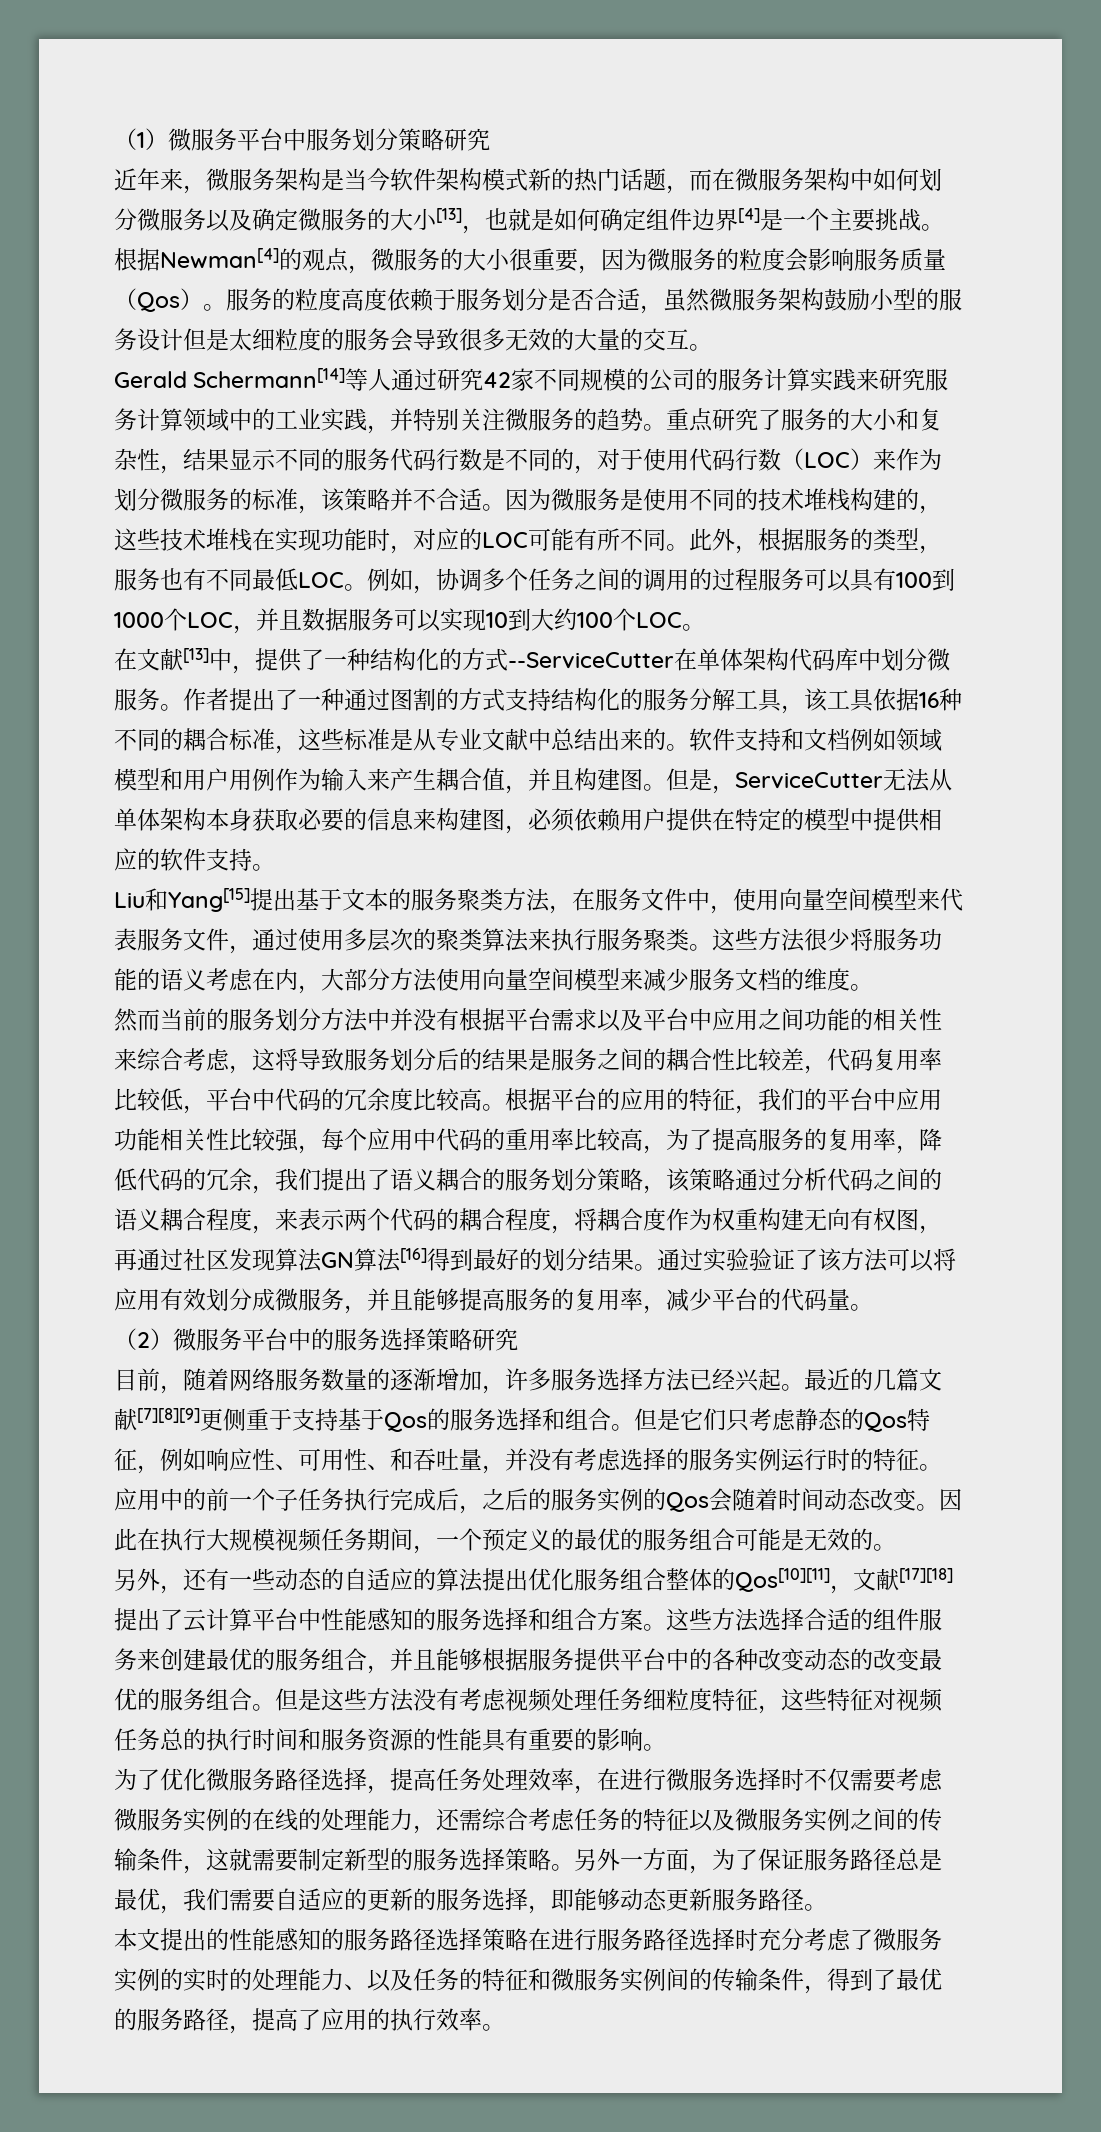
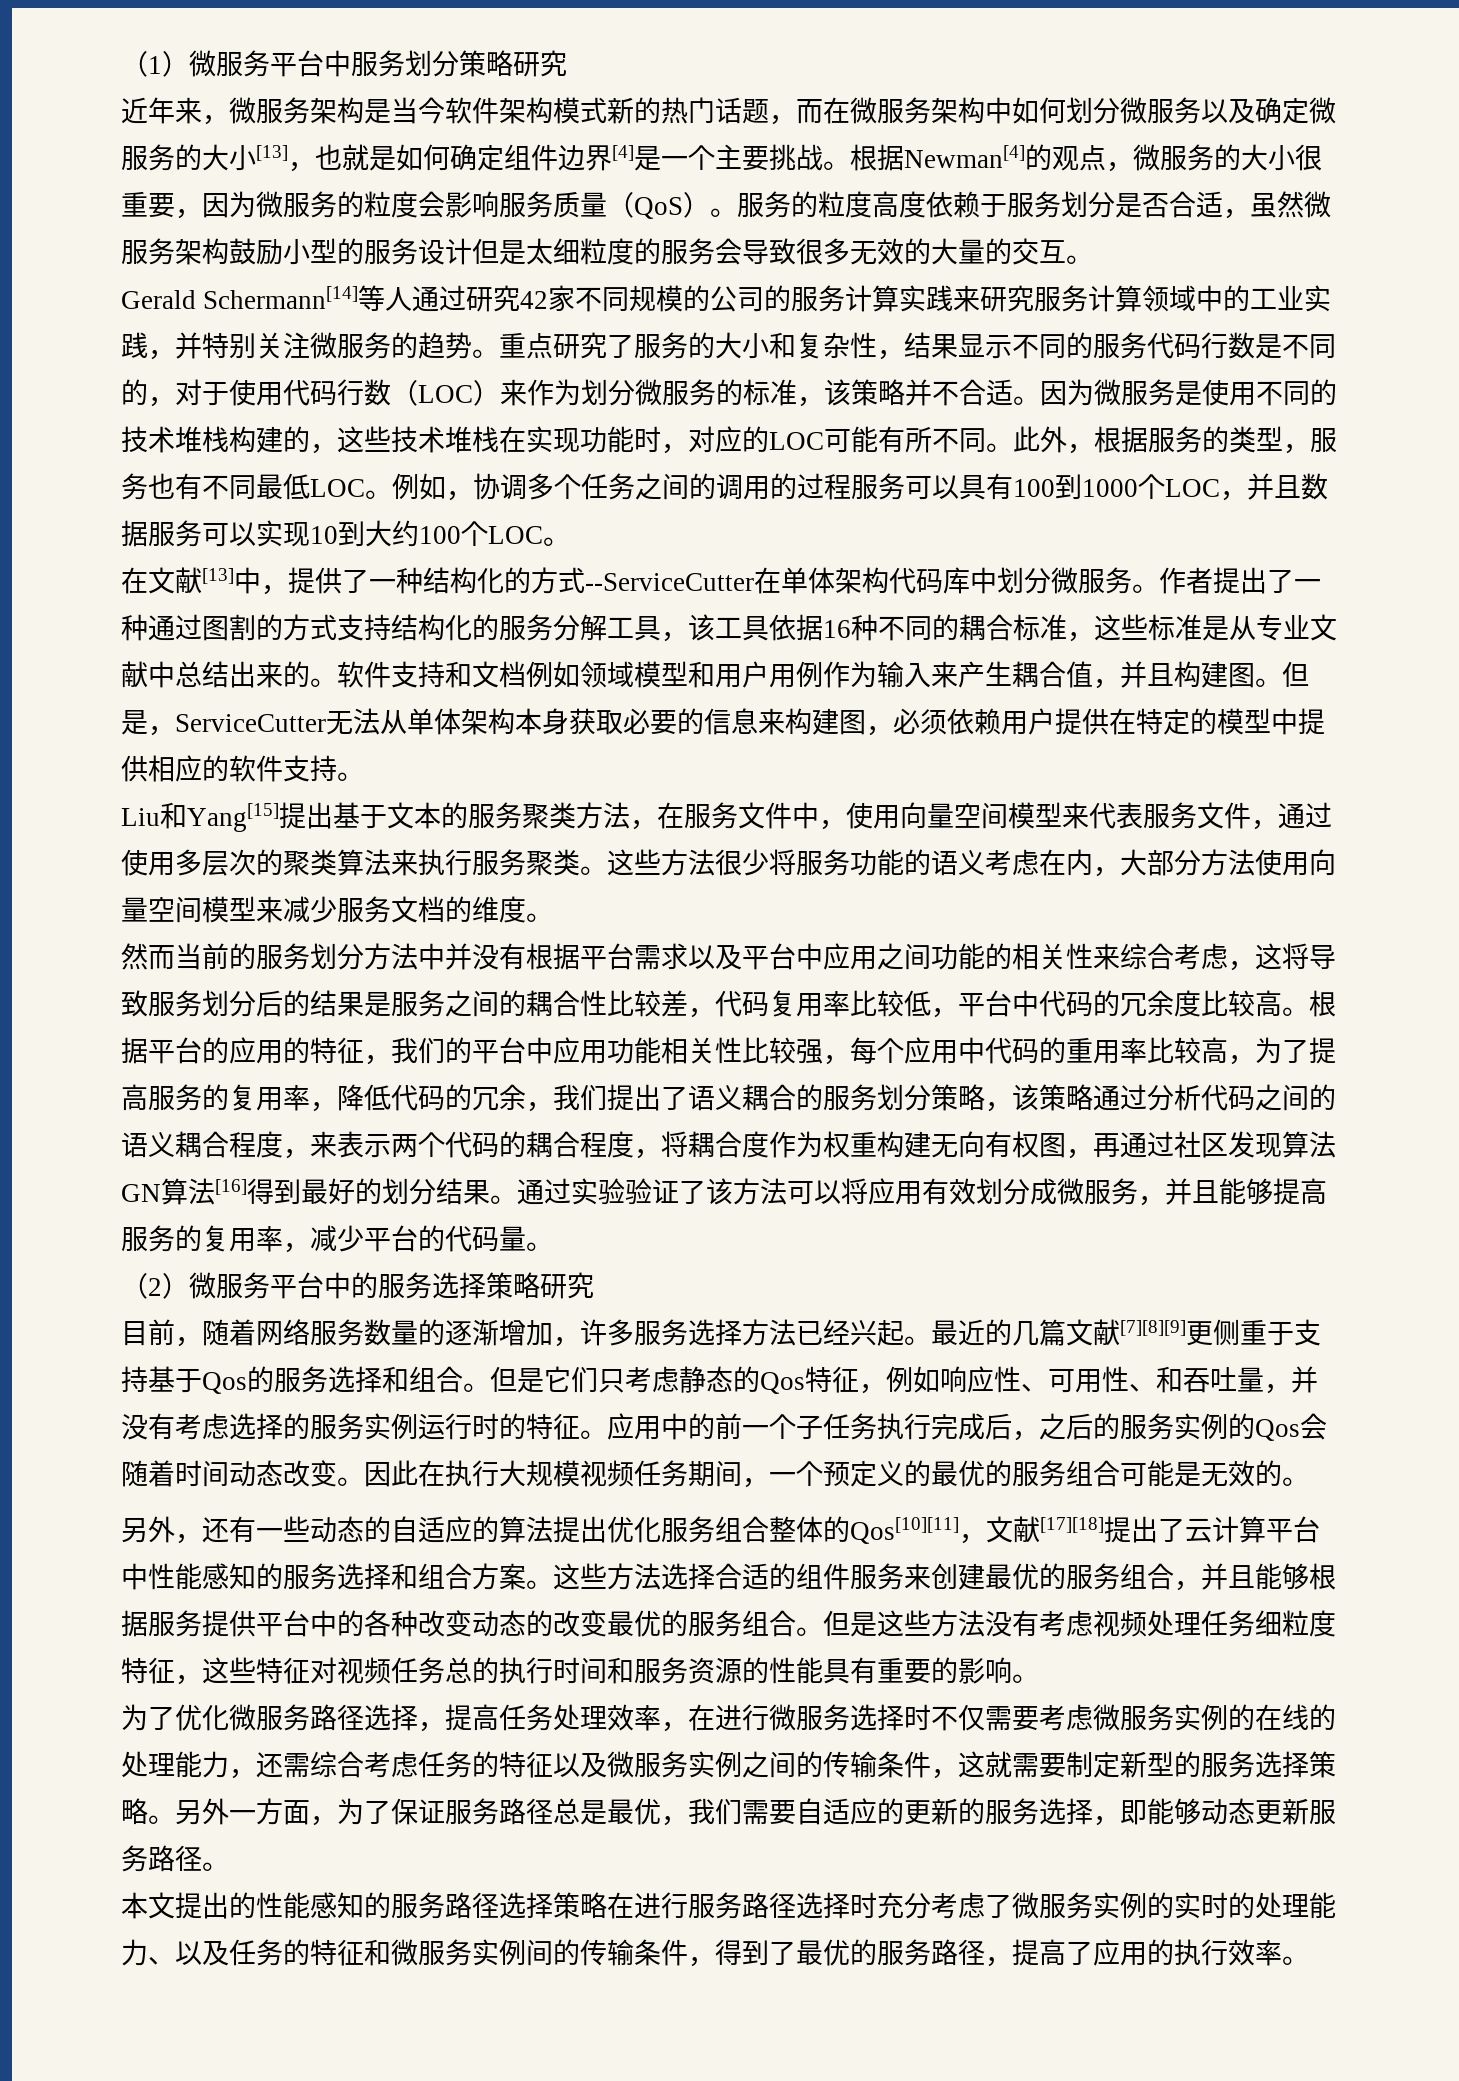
- 根据Newman[4]的观点，微服务的大小很重要，因为微服务的粒度会影响服务质量（Qos）。
+ 根据Newman[4]的观点，微服务的大小很重要，因为微服务的粒度会影响服务质量（QoS）。

